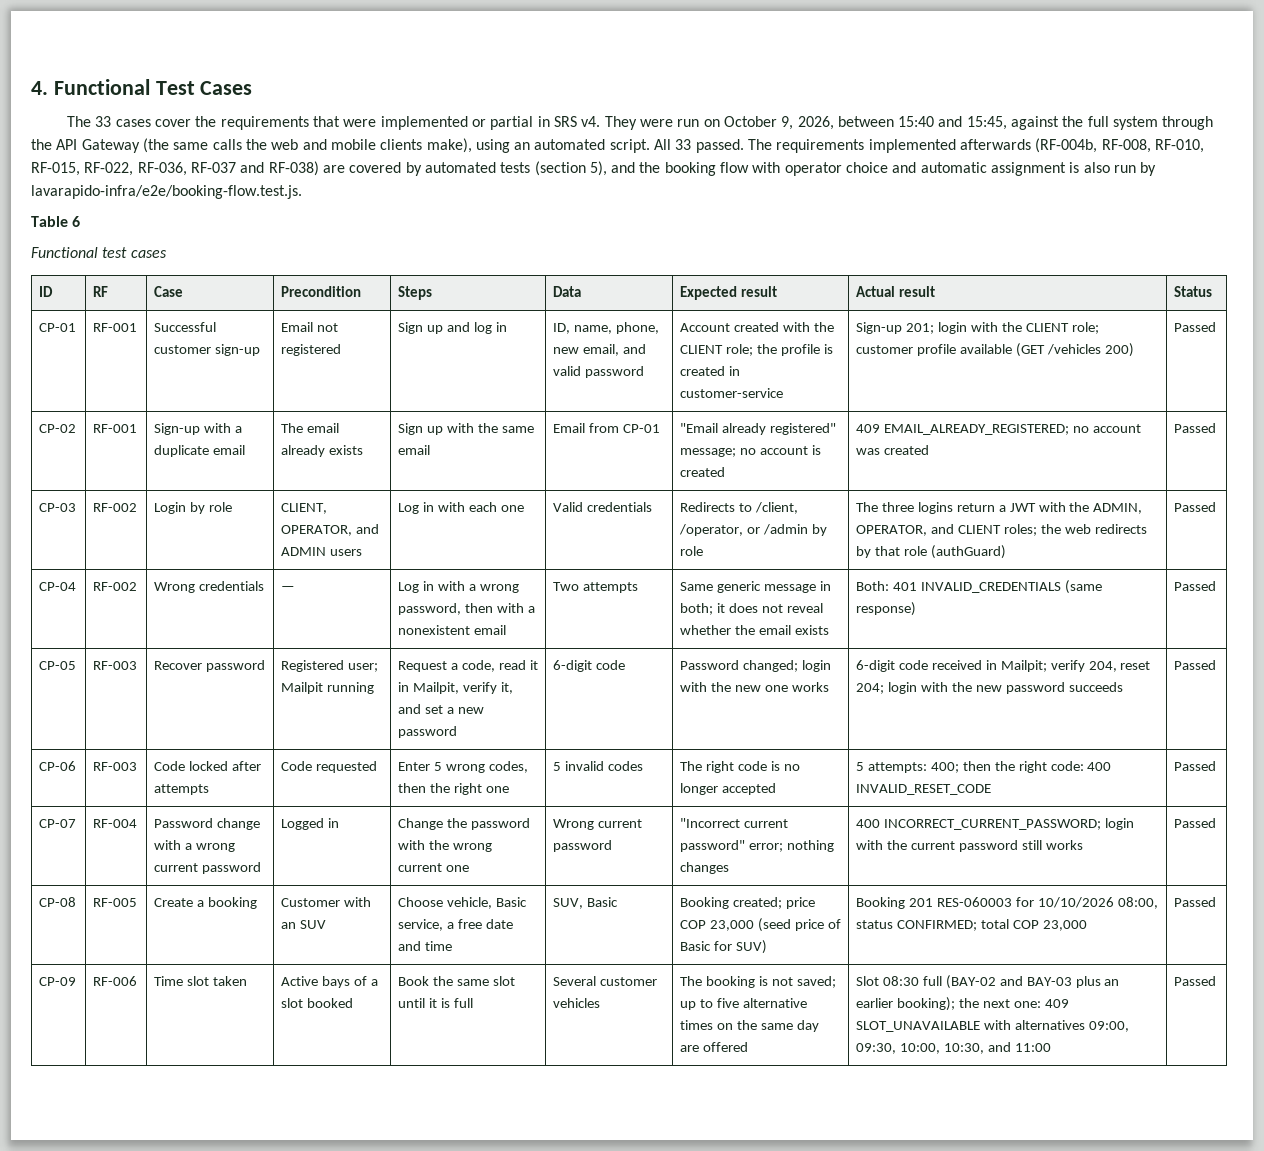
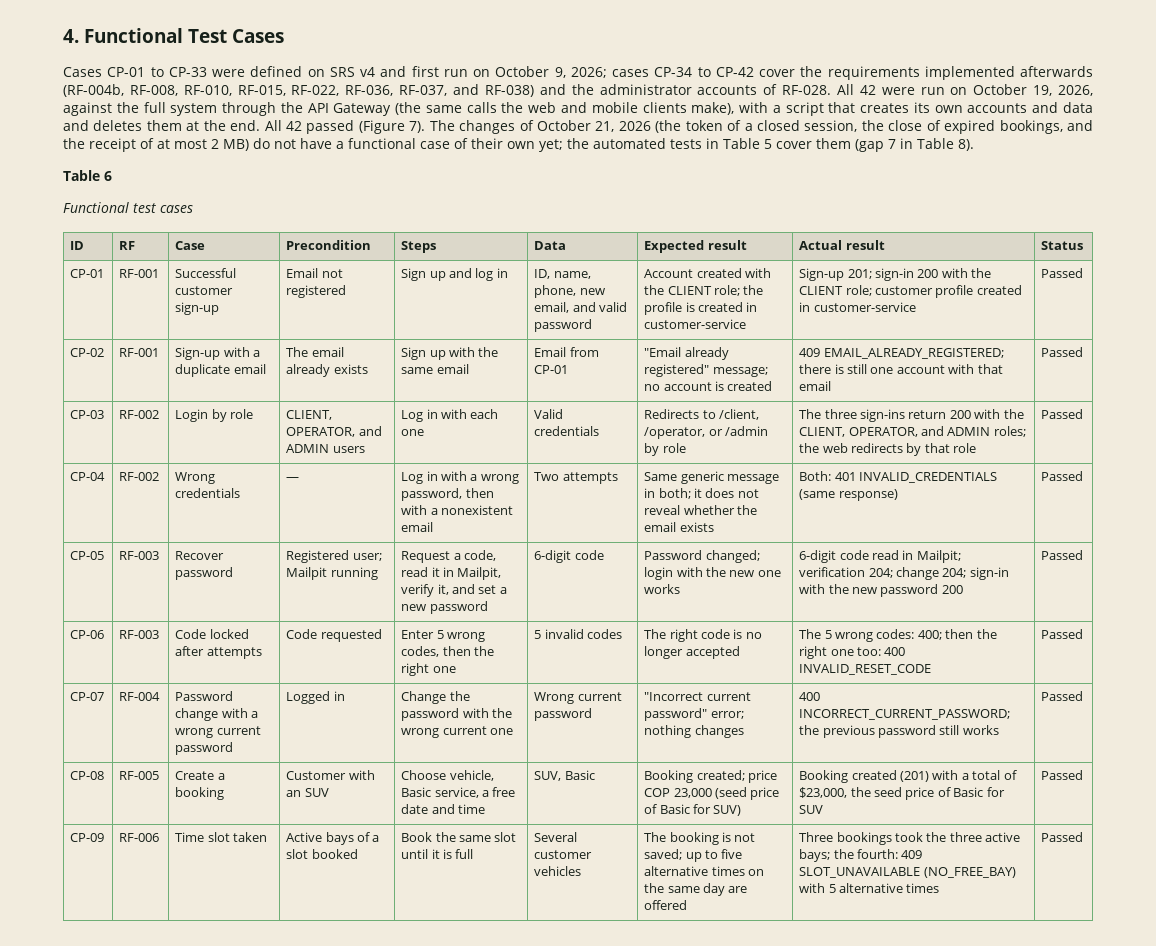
- The 33 cases cover the requirements that were implemented or partial in SRS v4. They were run on October 9, 2026, between 15:40 and 15:45, against the full system through the API Gateway (the same calls the web and mobile clients make), using an automated script. All 33 passed. The requirements implemented afterwards (RF-004b, RF-008, RF-010, RF-015, RF-022, RF-036, RF-037 and RF-038) are covered by automated tests (section 5), and the booking flow with operator choice and automatic assignment is also run by lavarapido-infra/e2e/booking-flow.test.js.
+ Cases CP-01 to CP-33 were defined on SRS v4 and first run on October 9, 2026; cases CP-34 to CP-42 cover the requirements implemented afterwards (RF-004b, RF-008, RF-010, RF-015, RF-022, RF-036, RF-037, and RF-038) and the administrator accounts of RF-028. All 42 were run on October 19, 2026, against the full system through the API Gateway (the same calls the web and mobile clients make), with a script that creates its own accounts and data and deletes them at the end. All 42 passed (Figure 7). The changes of October 21, 2026 (the token of a closed session, the close of expired bookings, and the receipt of at most 2 MB) do not have a functional case of their own yet; the automated tests in Table 5 cover them (gap 7 in Table 8).
- Sign-up 201; login with the CLIENT role; customer profile available (GET /vehicles 200)
+ Sign-up 201; sign-in 200 with the CLIENT role; customer profile created in customer-service
- CP-02 | RF-001 | Sign-up with a duplicate email | The email already exists | Sign up with the same email | Email from CP-01 | "Email already registered" message; no account is created | 409 EMAIL_ALREADY_REGISTERED; no account was created | Passed
+ CP-02 | RF-001 | Sign-up with a duplicate email | The email already exists | Sign up with the same email | Email from CP-01 | "Email already registered" message; no account is created | 409 EMAIL_ALREADY_REGISTERED; there is still one account with that email | Passed
- The three logins return a JWT with the ADMIN, OPERATOR, and CLIENT roles; the web redirects by that role (authGuard)
+ The three sign-ins return 200 with the CLIENT, OPERATOR, and ADMIN roles; the web redirects by that role
- 6-digit code received in Mailpit; verify 204, reset 204; login with the new password succeeds
+ 6-digit code read in Mailpit; verification 204; change 204; sign-in with the new password 200
- CP-06 | RF-003 | Code locked after attempts | Code requested | Enter 5 wrong codes, then the right one | 5 invalid codes | The right code is no longer accepted | 5 attempts: 400; then the right code: 400 INVALID_RESET_CODE | Passed
+ CP-06 | RF-003 | Code locked after attempts | Code requested | Enter 5 wrong codes, then the right one | 5 invalid codes | The right code is no longer accepted | The 5 wrong codes: 400; then the right one too: 400 INVALID_RESET_CODE | Passed
- CP-07 | RF-004 | Password change with a wrong current password | Logged in | Change the password with the wrong current one | Wrong current password | "Incorrect current password" error; nothing changes | 400 INCORRECT_CURRENT_PASSWORD; login with the current password still works | Passed
+ CP-07 | RF-004 | Password change with a wrong current password | Logged in | Change the password with the wrong current one | Wrong current password | "Incorrect current password" error; nothing changes | 400 INCORRECT_CURRENT_PASSWORD; the previous password still works | Passed
- Booking 201 RES-060003 for 10/10/2026 08:00, status CONFIRMED; total COP 23,000
+ Booking created (201) with a total of $23,000, the seed price of Basic for SUV
- Slot 08:30 full (BAY-02 and BAY-03 plus an earlier booking); the next one: 409 SLOT_UNAVAILABLE with alternatives 09:00, 09:30, 10:00, 10:30, and 11:00
+ Three bookings took the three active bays; the fourth: 409 SLOT_UNAVAILABLE (NO_FREE_BAY) with 5 alternative times

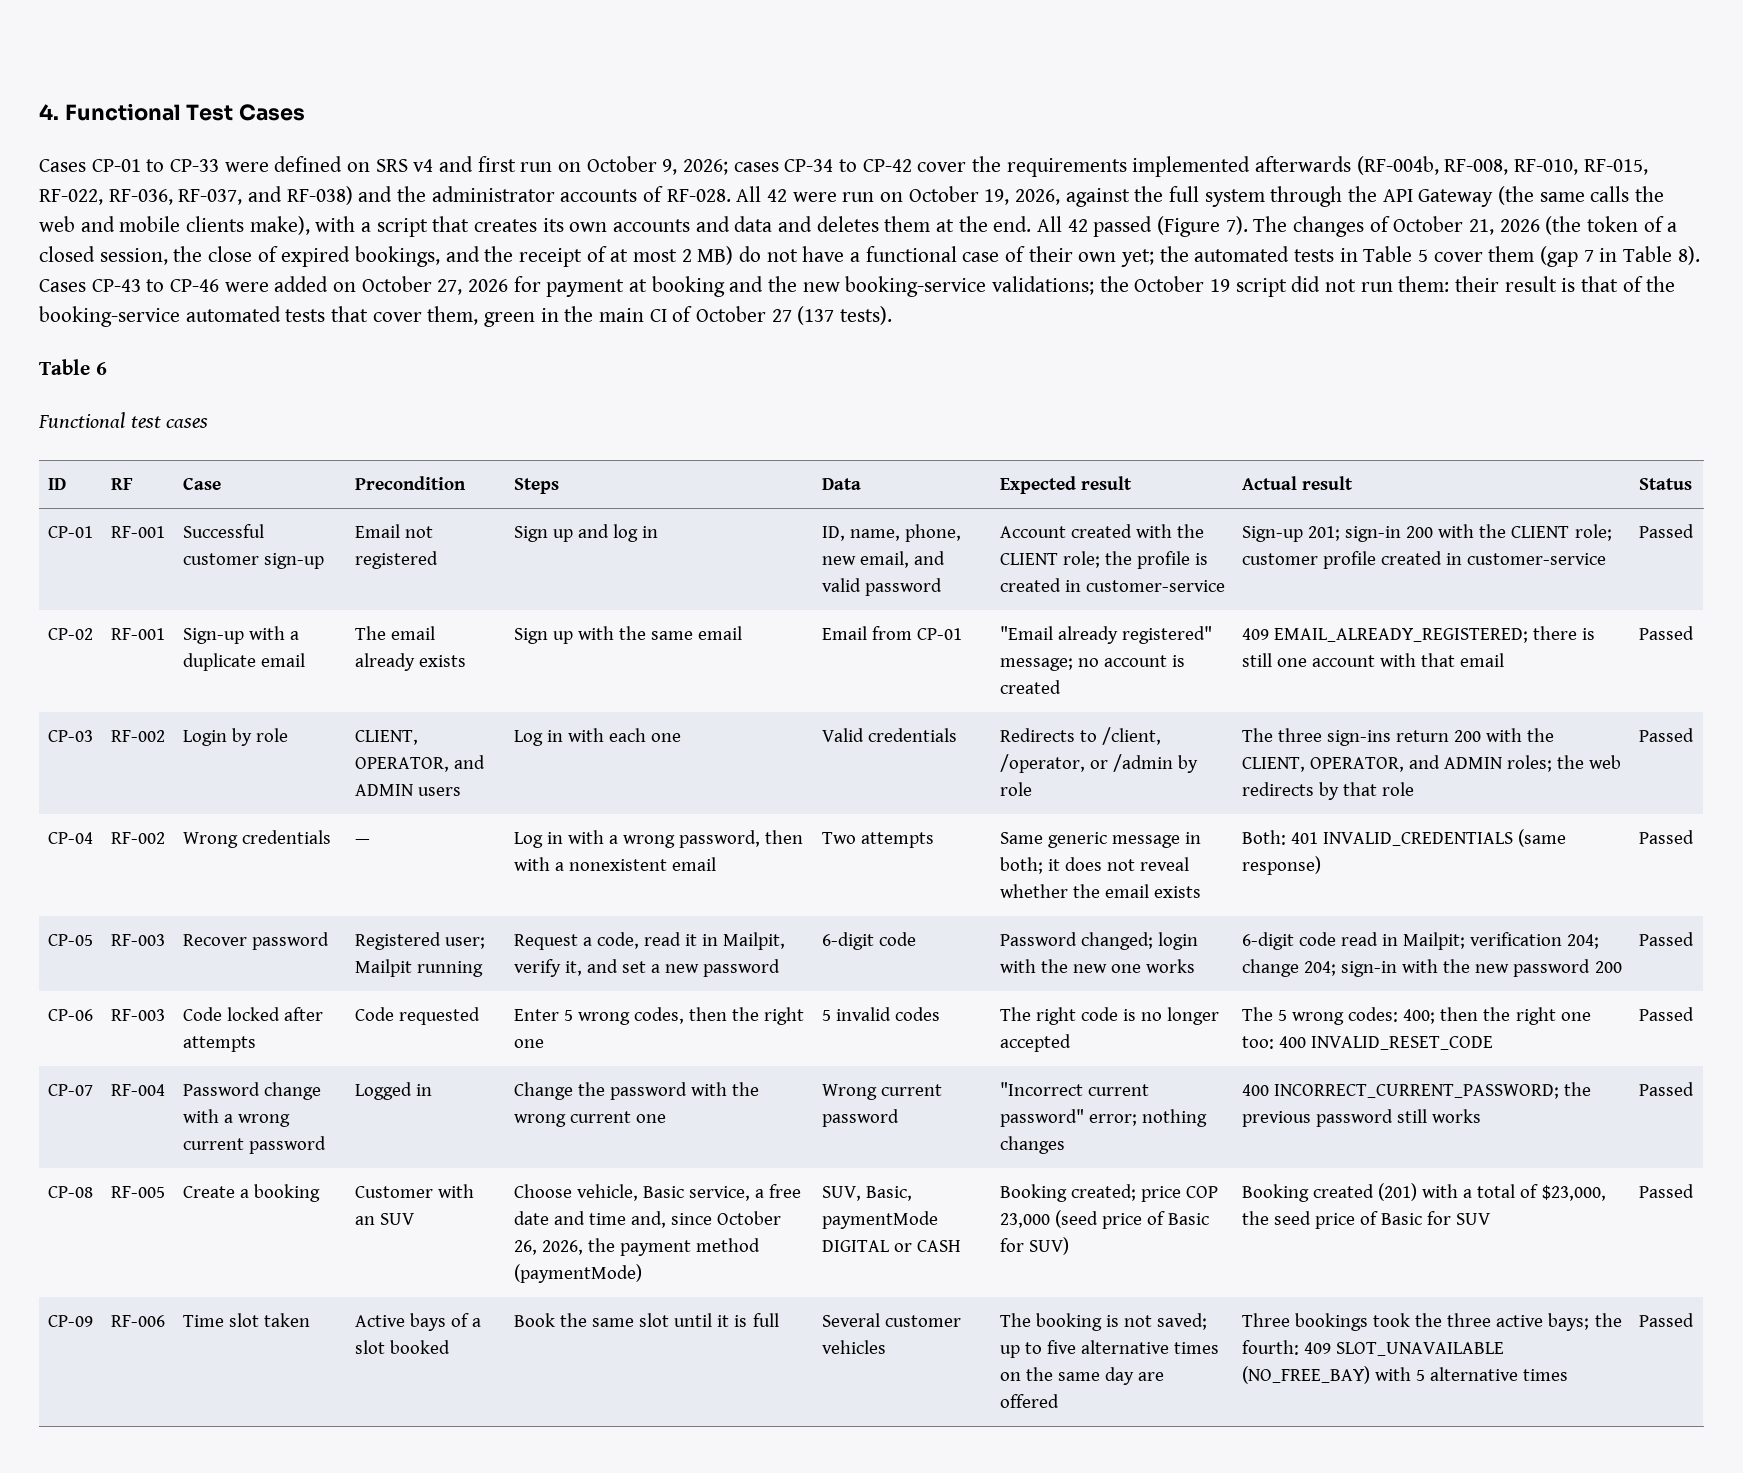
+ Cases CP-43 to CP-46 were added on October 27, 2026 for payment at booking and the new booking-service validations; the October 19 script did not run them: their result is that of the booking-service automated tests that cover them, green in the main CI of October 27 (137 tests).
- Choose vehicle, Basic service, a free date and time | SUV, Basic
+ Choose vehicle, Basic service, a free date and time and, since October 26, 2026, the payment method (paymentMode) | SUV, Basic, paymentMode DIGITAL or CASH

